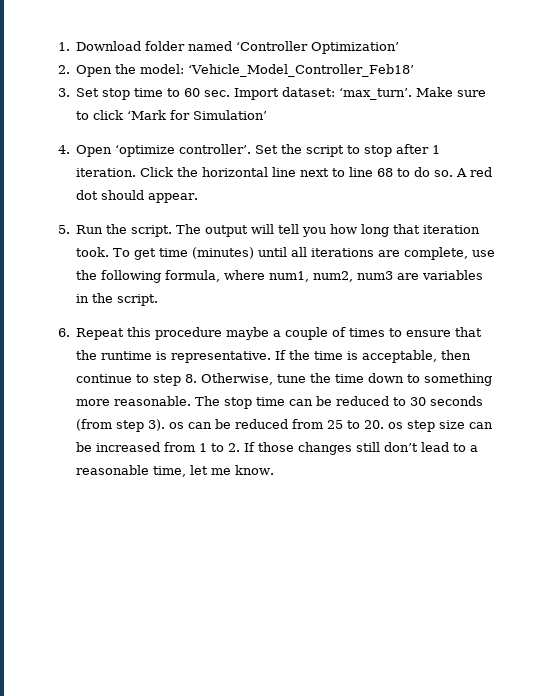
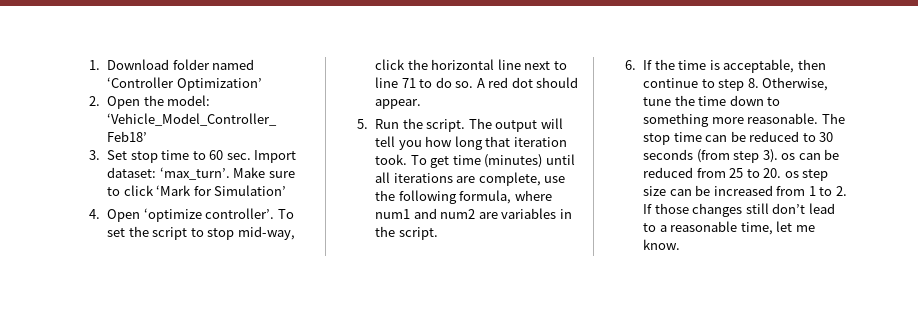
- Set the script to stop after 1 iteration. Click the horizontal line next to line 68 to do so.
+ To set the script to stop mid-way, click the horizontal line next to line 71 to do so.
- To get time (minutes) until all iterations are complete, use the following formula, where num1, num2, num3 are variables in the script.
+ To get time (minutes) until all iterations are complete, use the following formula, where num1 and num2 are variables in the script.
- 6. Repeat this procedure maybe a couple of times to ensure that the runtime is representative. If the time is acceptable, then continue to step 8. Otherwise, tune the time down to something more reasonable.
+ 6. If the time is acceptable, then continue to step 8. Otherwise, tune the time down to something more reasonable.

